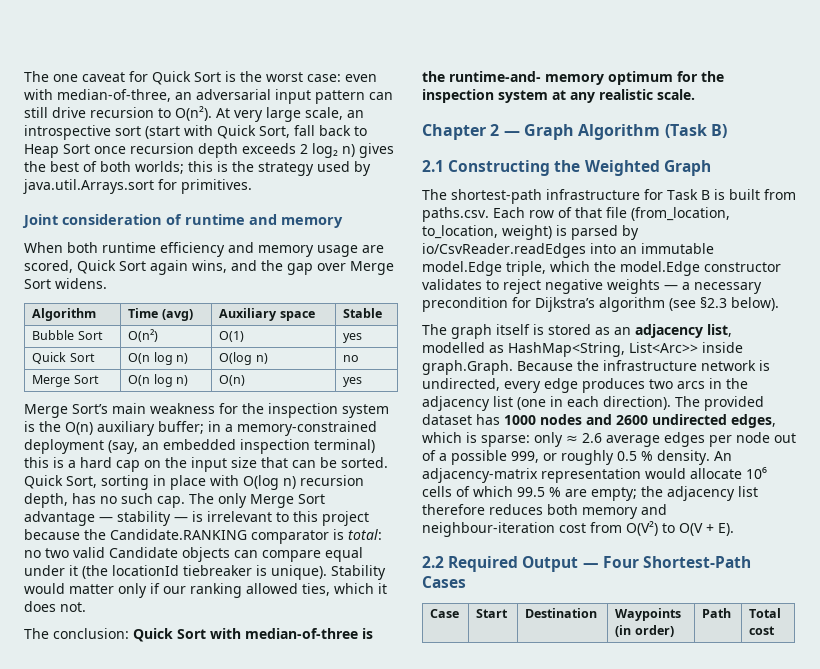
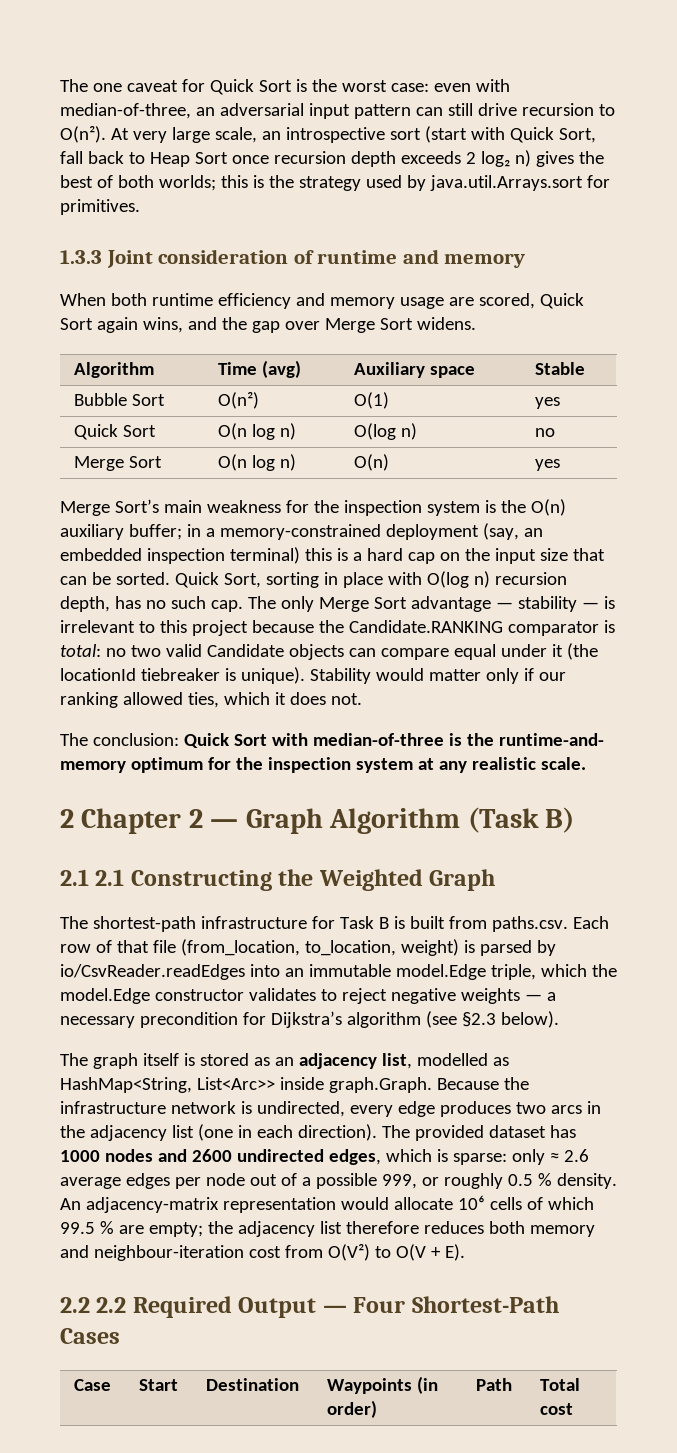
- Joint consideration of runtime and memory
+ 1.3.3 Joint consideration of runtime and memory
- Chapter 2 — Graph Algorithm (Task B)
+ 2 Chapter 2 — Graph Algorithm (Task B)
- 2.1 Constructing the Weighted Graph
+ 2.1 2.1 Constructing the Weighted Graph
- 2.2 Required Output — Four Shortest-Path Cases
+ 2.2 2.2 Required Output — Four Shortest-Path Cases

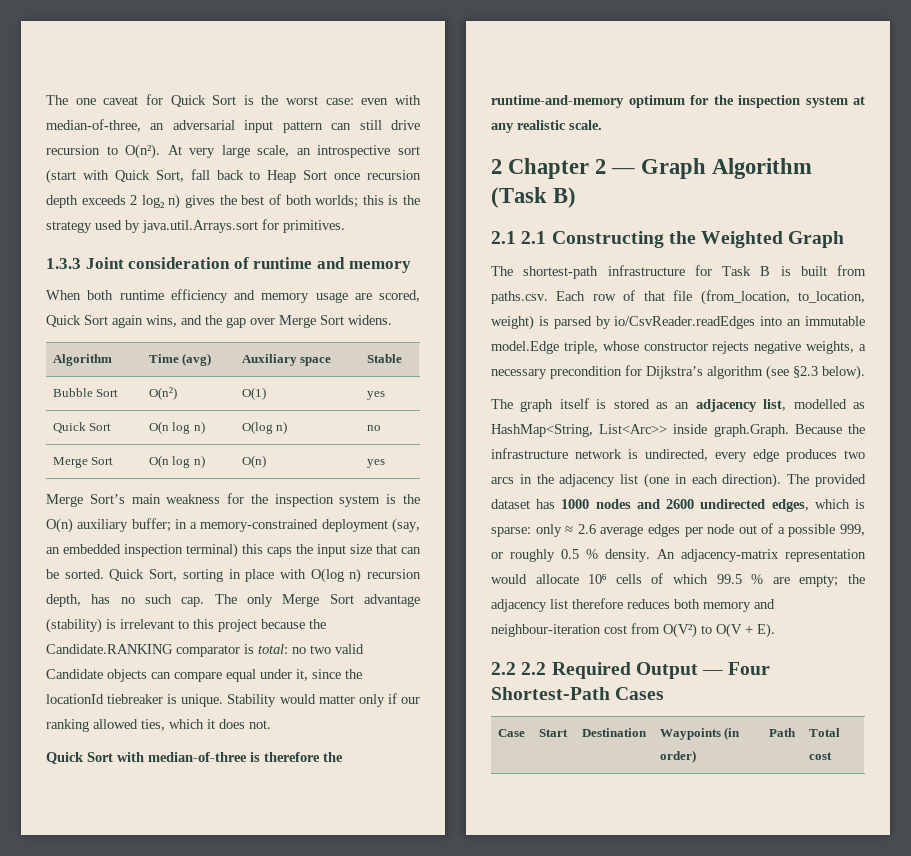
- Merge Sort’s main weakness for the inspection system is the O(n) auxiliary buffer; in a memory-constrained deployment (say, an embedded inspection terminal) this is a hard cap on the input size that can be sorted.
+ Merge Sort’s main weakness for the inspection system is the O(n) auxiliary buffer; in a memory-constrained deployment (say, an embedded inspection terminal) this caps the input size that can be sorted.
- The only Merge Sort advantage — stability — is irrelevant to this project because the Candidate.RANKING comparator is total: no two valid Candidate objects can compare equal under it (the locationId tiebreaker is unique).
+ The only Merge Sort advantage (stability) is irrelevant to this project because the Candidate.RANKING comparator is total: no two valid Candidate objects can compare equal under it, since the locationId tiebreaker is unique.
- The conclusion: Quick Sort with median-of-three is the runtime-and- memory optimum for the inspection system at any realistic scale.
+ Quick Sort with median-of-three is therefore the runtime-and-memory optimum for the inspection system at any realistic scale.
- The shortest-path infrastructure for Task B is built from paths.csv. Each row of that file (from_location, to_location, weight) is parsed by io/CsvReader.readEdges into an immutable model.Edge triple, which the model.Edge constructor validates to reject negative weights — a necessary precondition for Dijkstra’s algorithm (see §2.3 below).
+ The shortest-path infrastructure for Task B is built from paths.csv. Each row of that file (from_location, to_location, weight) is parsed by io/CsvReader.readEdges into an immutable model.Edge triple, whose constructor rejects negative weights, a necessary precondition for Dijkstra’s algorithm (see §2.3 below).

